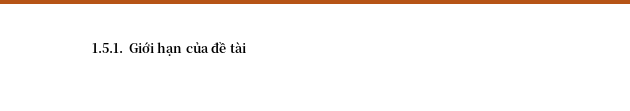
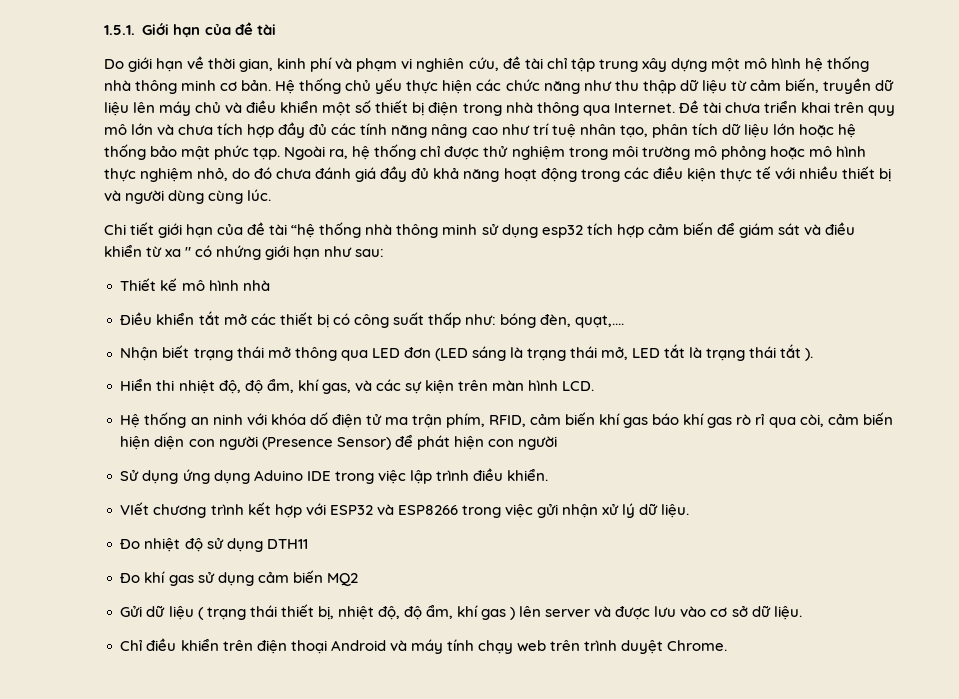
+ Do giới hạn về thời gian, kinh phí và phạm vi nghiên cứu, đề tài chỉ tập trung xây dựng một mô hình hệ thống nhà thông minh cơ bản. Hệ thống chủ yếu thực hiện các chức năng như thu thập dữ liệu từ cảm biến, truyền dữ liệu lên máy chủ và điều khiển một số thiết bị điện trong nhà thông qua Internet. Đề tài chưa triển khai trên quy mô lớn và chưa tích hợp đầy đủ các tính năng nâng cao như trí tuệ nhân tạo, phân tích dữ liệu lớn hoặc hệ thống bảo mật phức tạp. Ngoài ra, hệ thống chỉ được thử nghiệm trong môi trường mô phỏng hoặc mô hình thực nghiệm nhỏ, do đó chưa đánh giá đầy đủ khả năng hoạt động trong các điều kiện thực tế với nhiều thiết bị và người dùng cùng lúc.
+ Chi tiết giới hạn của đề tài “hệ thống nhà thông minh sử dụng esp32 tích hợp cảm biến để giám sát và điều khiển từ xa " có nhứng giới hạn như sau:
+ Thiết kế mô hình nhà
+ Điều khiển tắt mở các thiết bị có công suất thấp như: bóng đèn, quạt,....
+ Nhận biết trạng thái mở thông qua LED đơn (LED sáng là trạng thái mở, LED tắt là trạng thái tắt ).
+ Hiển thi nhiệt độ, độ ẩm, khí gas, và các sự kiện trên màn hình LCD.
+ Hệ thống an ninh với khóa dố điện tử ma trận phím, RFID, cảm biến khí gas báo khí gas rò rỉ qua còi, cảm biến hiện diện con người (Presence Sensor) để phát hiện con người
+ Sử dụng ứng dụng Aduino IDE trong việc lập trình điều khiển.
+ VIết chương trình kết hợp với ESP32 và ESP8266 trong việc gửi nhận xử lý dữ liệu.
+ Đo nhiệt độ sử dụng DTH11
+ Đo khí gas sử dụng cảm biến MQ2
+ Gửi dữ liệu ( trạng thái thiết bị, nhiệt độ, độ ẩm, khí gas ) lên server và được lưu vào cơ sở dữ liệu.
+ Chỉ điều khiển trên điện thoại Android và máy tính chạy web trên trình duyệt Chrome.

